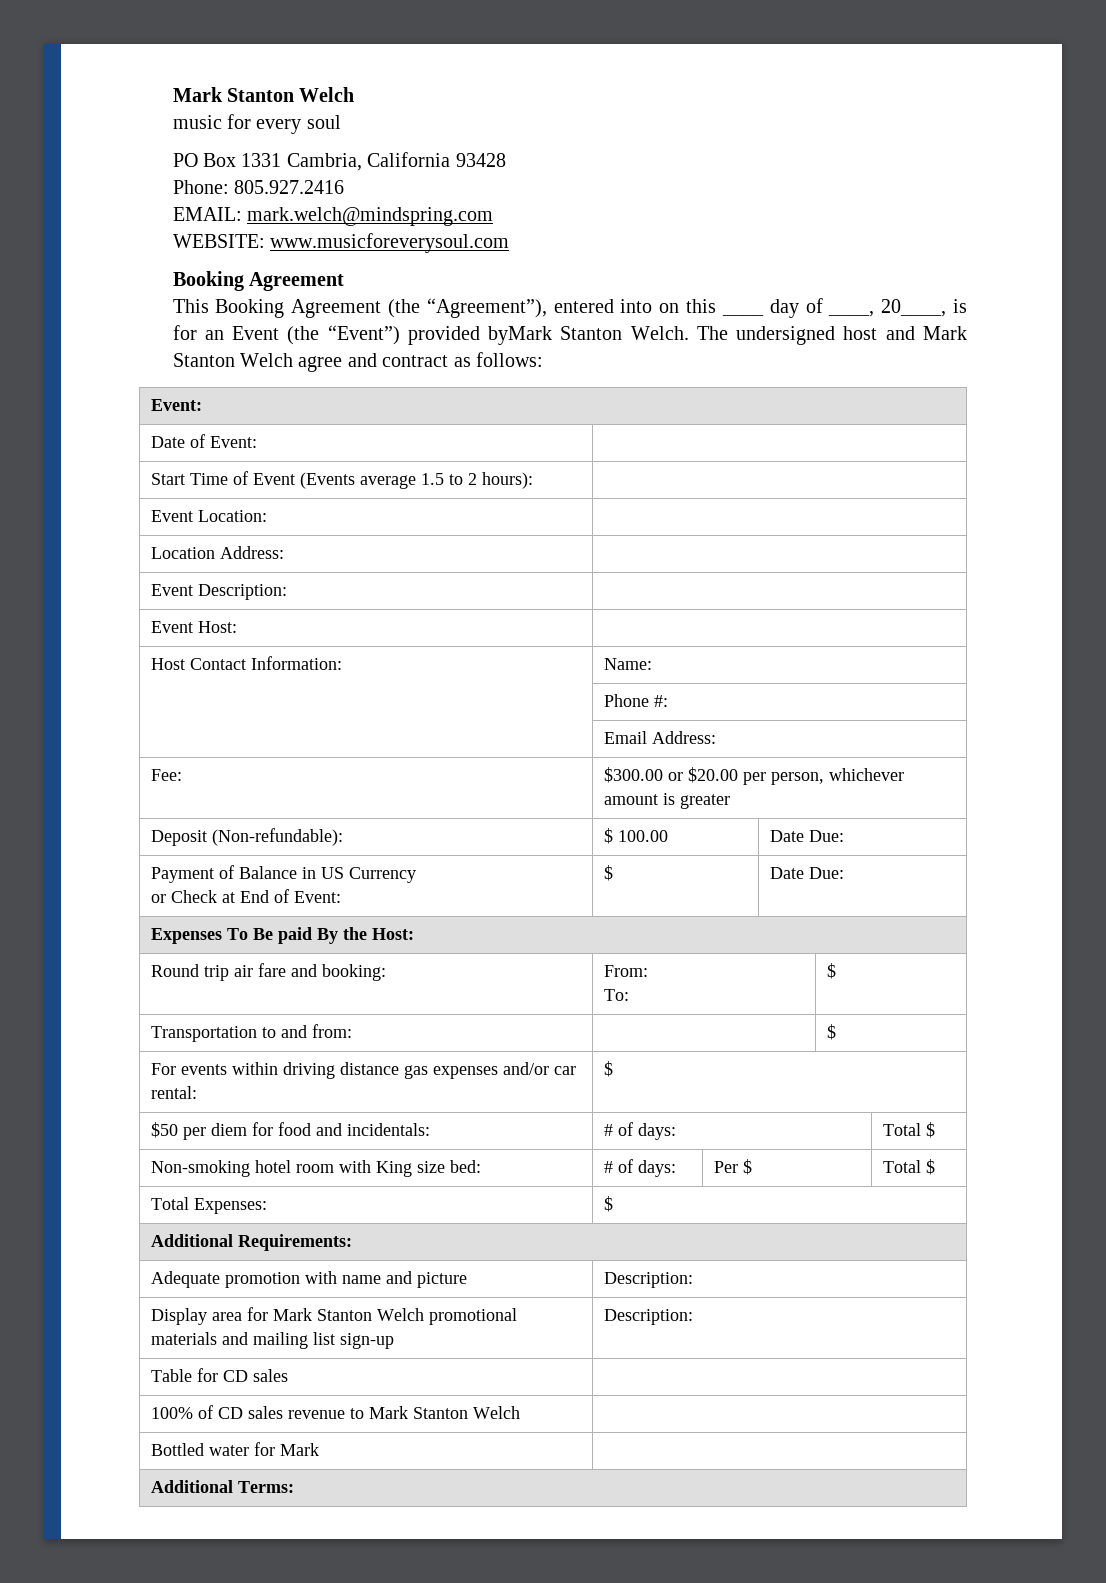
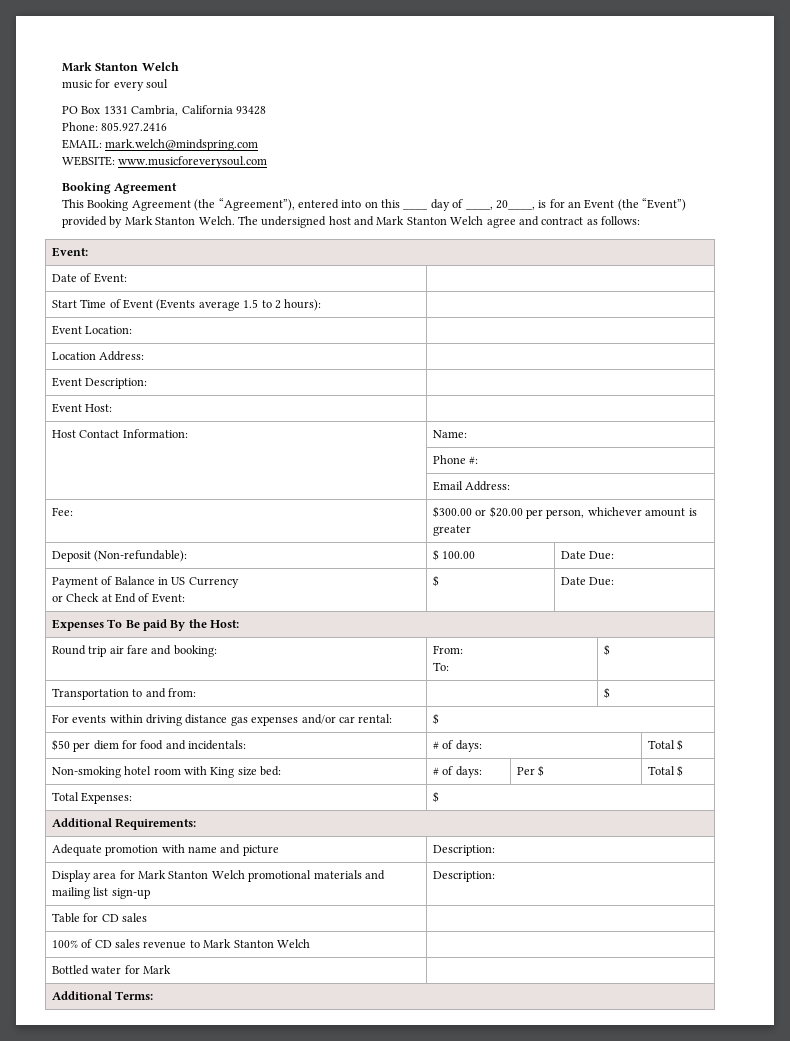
- This Booking Agreement (the “Agreement”), entered into on this ____ day of ____, 20____, is for an Event (the “Event”) provided byMark Stanton Welch.
+ This Booking Agreement (the “Agreement”), entered into on this ____ day of ____, 20____, is for an Event (the “Event”) provided by Mark Stanton Welch.

